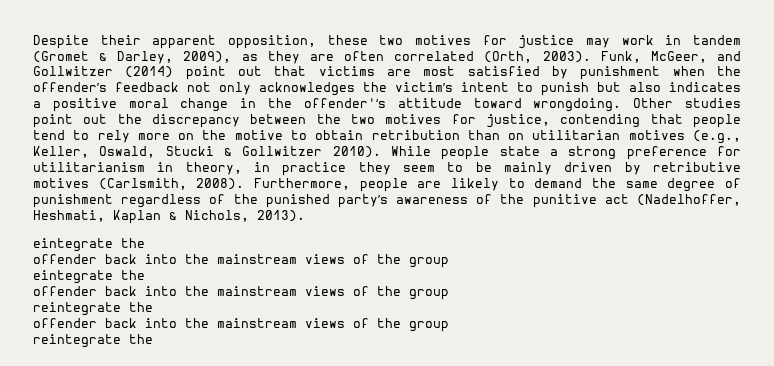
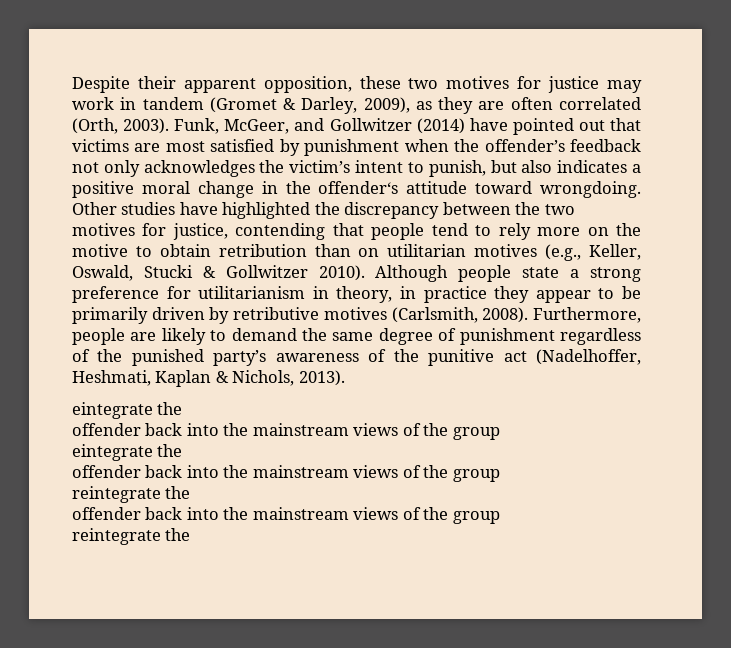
- Funk, McGeer, and Gollwitzer (2014) point out that victims are most satisfied by punishment when the offender’s feedback not only acknowledges the victim’s intent to punish but also indicates a positive moral change in the offender'‘s attitude toward wrongdoing.
+ Funk, McGeer, and Gollwitzer (2014) have pointed out that victims are most satisfied by punishment when the offender’s feedback not only acknowledges the victim’s intent to punish, but also indicates a positive moral change in the offender‘s attitude toward wrongdoing.
- Other studies point out the discrepancy between the two motives for justice, contending that people tend to rely more on the motive to obtain retribution than on utilitarian motives (e.g., Keller, Oswald, Stucki & Gollwitzer 2010).
+ Other studies have highlighted the discrepancy between the two motives for justice, contending that people tend to rely more on the motive to obtain retribution than on utilitarian motives (e.g., Keller, Oswald, Stucki & Gollwitzer 2010).
- While people state a strong preference for utilitarianism in theory, in practice they seem to be mainly driven by retributive motives (Carlsmith, 2008).
+ Although people state a strong preference for utilitarianism in theory, in practice they appear to be primarily driven by retributive motives (Carlsmith, 2008).

